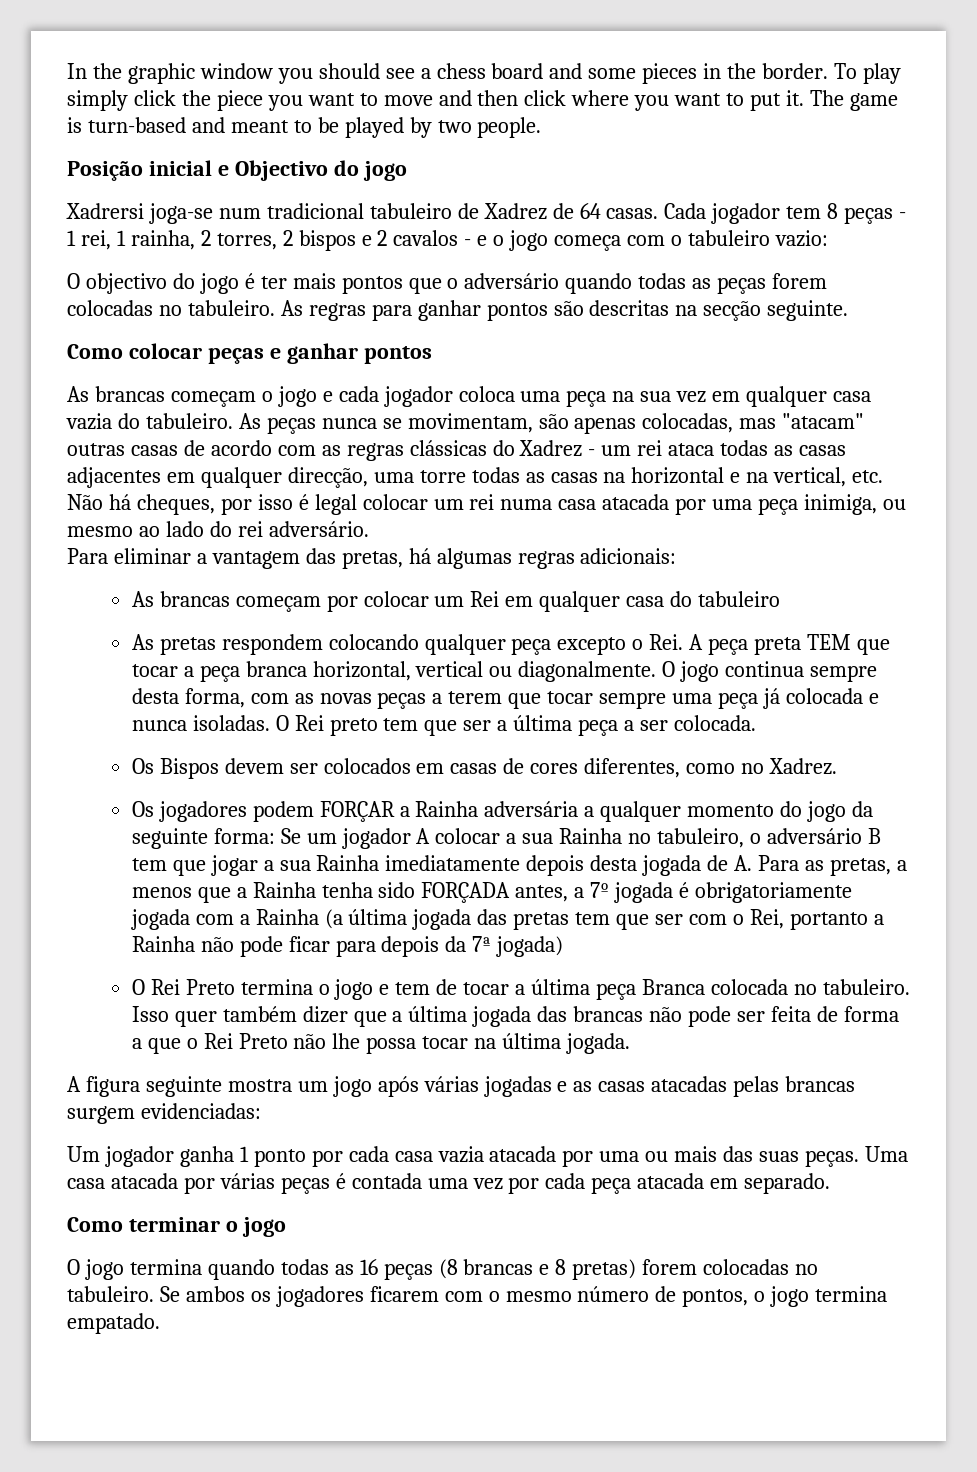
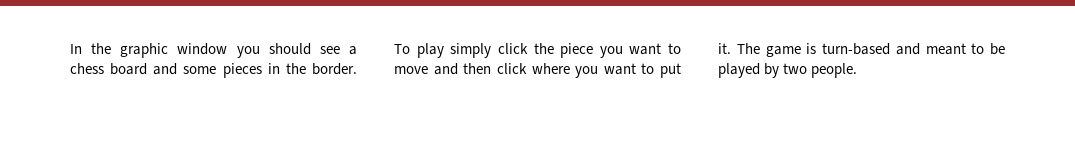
- Posição inicial e Objectivo do jogo
- Xadrersi joga-se num tradicional tabuleiro de Xadrez de 64 casas. Cada jogador tem 8 peças - 1 rei, 1 rainha, 2 torres, 2 bispos e 2 cavalos - e o jogo começa com o tabuleiro vazio:
- O objectivo do jogo é ter mais pontos que o adversário quando todas as peças forem colocadas no tabuleiro. As regras para ganhar pontos são descritas na secção seguinte.
- Como colocar peças e ganhar pontos
- As brancas começam o jogo e cada jogador coloca uma peça na sua vez em qualquer casa vazia do tabuleiro. As peças nunca se movimentam, são apenas colocadas, mas "atacam" outras casas de acordo com as regras clássicas do Xadrez - um rei ataca todas as casas adjacentes em qualquer direcção, uma torre todas as casas na horizontal e na vertical, etc. Não há cheques, por isso é legal colocar um rei numa casa atacada por uma peça inimiga, ou mesmo ao lado do rei adversário.
- Para eliminar a vantagem das pretas, há algumas regras adicionais:
- As brancas começam por colocar um Rei em qualquer casa do tabuleiro
- As pretas respondem colocando qualquer peça excepto o Rei. A peça preta TEM que tocar a peça branca horizontal, vertical ou diagonalmente. O jogo continua sempre desta forma, com as novas peças a terem que tocar sempre uma peça já colocada e nunca isoladas. O Rei preto tem que ser a última peça a ser colocada.
- Os Bispos devem ser colocados em casas de cores diferentes, como no Xadrez.
- Os jogadores podem FORÇAR a Rainha adversária a qualquer momento do jogo da seguinte forma: Se um jogador A colocar a sua Rainha no tabuleiro, o adversário B tem que jogar a sua Rainha imediatamente depois desta jogada de A. Para as pretas, a menos que a Rainha tenha sido FORÇADA antes, a 7º jogada é obrigatoriamente jogada com a Rainha (a última jogada das pretas tem que ser com o Rei, portanto a Rainha não pode ficar para depois da 7ª jogada)
- O Rei Preto termina o jogo e tem de tocar a última peça Branca colocada no tabuleiro. Isso quer também dizer que a última jogada das brancas não pode ser feita de forma a que o Rei Preto não lhe possa tocar na última jogada.
- A figura seguinte mostra um jogo após várias jogadas e as casas atacadas pelas brancas surgem evidenciadas:
- Um jogador ganha 1 ponto por cada casa vazia atacada por uma ou mais das suas peças. Uma casa atacada por várias peças é contada uma vez por cada peça atacada em separado.
- Como terminar o jogo
- O jogo termina quando todas as 16 peças (8 brancas e 8 pretas) forem colocadas no tabuleiro. Se ambos os jogadores ficarem com o mesmo número de pontos, o jogo termina empatado.

